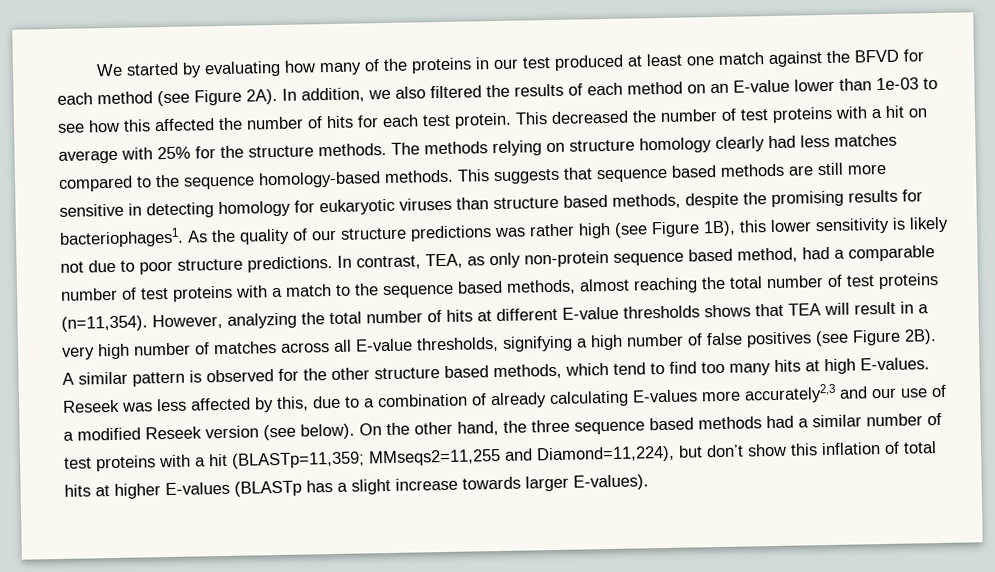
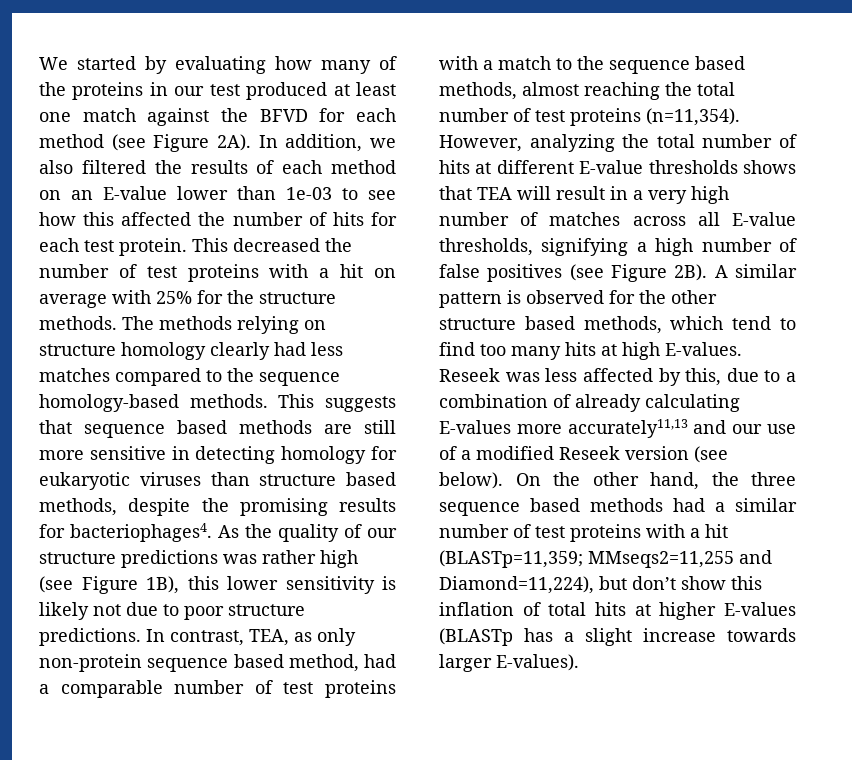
- This suggests that sequence based methods are still more sensitive in detecting homology for eukaryotic viruses than structure based methods, despite the promising results for bacteriophages1.
+ This suggests that sequence based methods are still more sensitive in detecting homology for eukaryotic viruses than structure based methods, despite the promising results for bacteriophages4.
- Reseek was less affected by this, due to a combination of already calculating E-values more accurately2,3 and our use of a modified Reseek version (see below).
+ Reseek was less affected by this, due to a combination of already calculating E-values more accurately11,13 and our use of a modified Reseek version (see below).

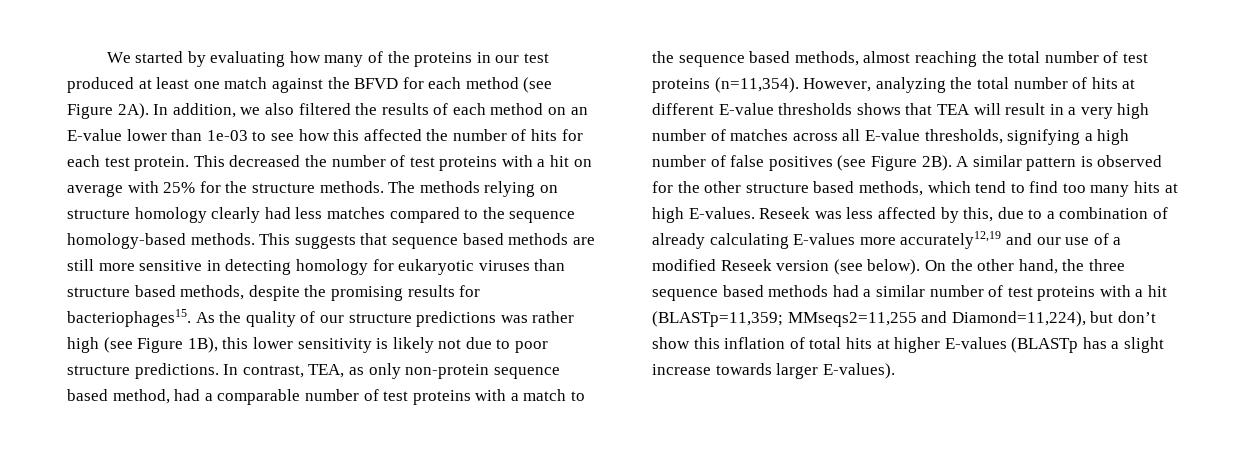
- This suggests that sequence based methods are still more sensitive in detecting homology for eukaryotic viruses than structure based methods, despite the promising results for bacteriophages4.
+ This suggests that sequence based methods are still more sensitive in detecting homology for eukaryotic viruses than structure based methods, despite the promising results for bacteriophages15.
- Reseek was less affected by this, due to a combination of already calculating E-values more accurately11,13 and our use of a modified Reseek version (see below).
+ Reseek was less affected by this, due to a combination of already calculating E-values more accurately12,19 and our use of a modified Reseek version (see below).

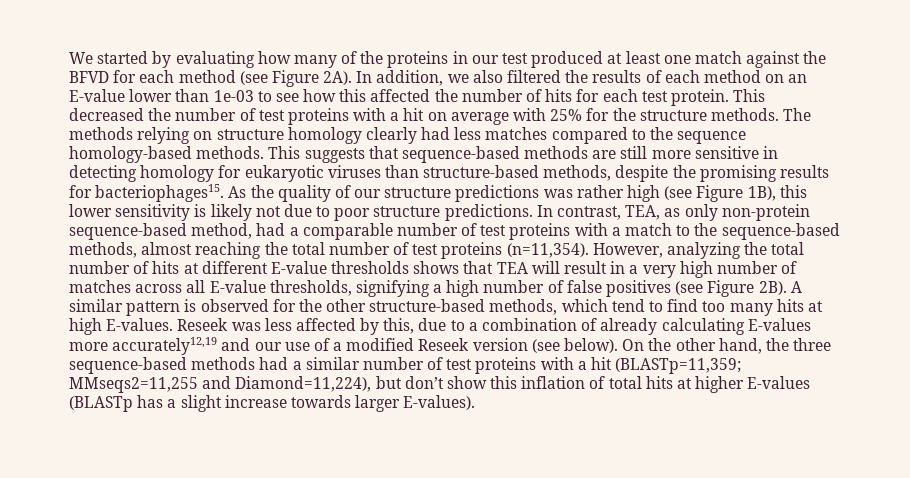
- This suggests that sequence based methods are still more sensitive in detecting homology for eukaryotic viruses than structure based methods, despite the promising results for bacteriophages15.
+ This suggests that sequence-based methods are still more sensitive in detecting homology for eukaryotic viruses than structure-based methods, despite the promising results for bacteriophages15.
- In contrast, TEA, as only non-protein sequence based method, had a comparable number of test proteins with a match to the sequence based methods, almost reaching the total number of test proteins (n=11,354).
+ In contrast, TEA, as only non-protein sequence-based method, had a comparable number of test proteins with a match to the sequence-based methods, almost reaching the total number of test proteins (n=11,354).
- A similar pattern is observed for the other structure based methods, which tend to find too many hits at high E-values.
+ A similar pattern is observed for the other structure-based methods, which tend to find too many hits at high E-values.
- On the other hand, the three sequence based methods had a similar number of test proteins with a hit (BLASTp=11,359; MMseqs2=11,255 and Diamond=11,224), but don’t show this inflation of total hits at higher E-values (BLASTp has a slight increase towards larger E-values).
+ On the other hand, the three sequence-based methods had a similar number of test proteins with a hit (BLASTp=11,359; MMseqs2=11,255 and Diamond=11,224), but don’t show this inflation of total hits at higher E-values (BLASTp has a slight increase towards larger E-values).

